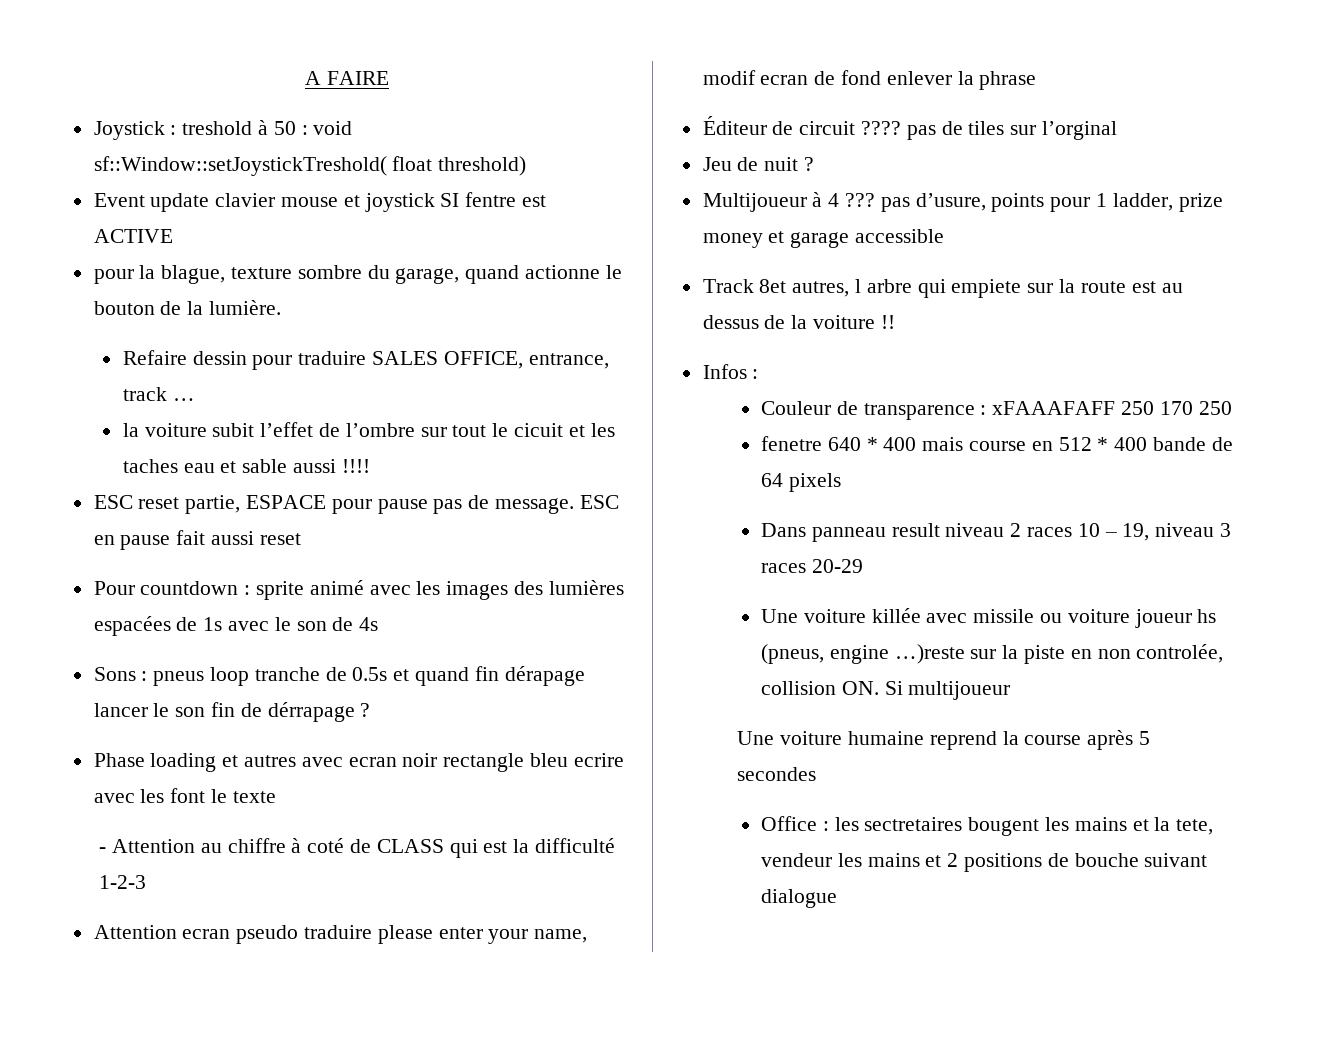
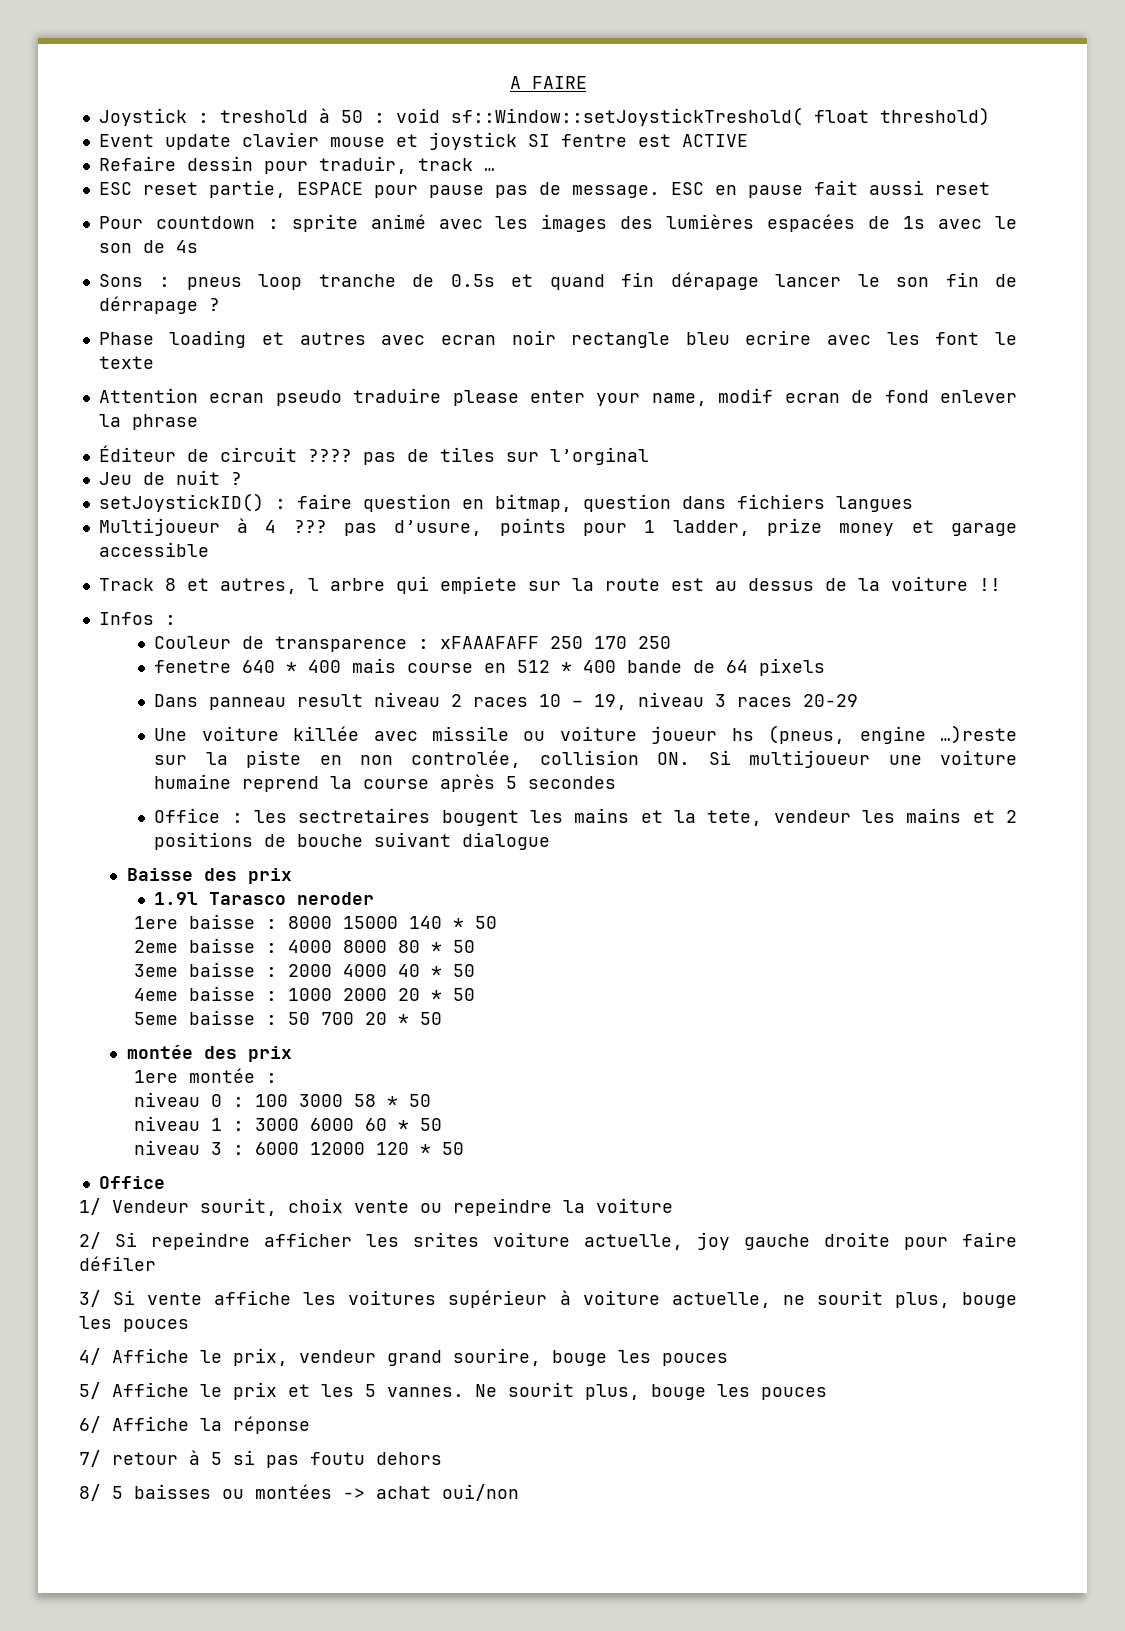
- pour la blague, texture sombre du garage, quand actionne le bouton de la lumière.
- Refaire dessin pour traduire SALES OFFICE, entrance, track …
- la voiture subit l’effet de l’ombre sur tout le cicuit et les taches eau et sable aussi !!!!
+ Refaire dessin pour traduir, track …
- - Attention au chiffre à coté de CLASS qui est la difficulté 1-2-3
+ setJoystickID() : faire question en bitmap, question dans fichiers langues
- Track 8et autres, l arbre qui empiete sur la route est au dessus de la voiture !!
+ Track 8 et autres, l arbre qui empiete sur la route est au dessus de la voiture !!
- Une voiture killée avec missile ou voiture joueur hs (pneus, engine …)reste sur la piste en non controlée, collision ON. Si multijoueur
- Une voiture humaine reprend la course après 5 secondes
+ Une voiture killée avec missile ou voiture joueur hs (pneus, engine …)reste sur la piste en non controlée, collision ON. Si multijoueur une voiture humaine reprend la course après 5 secondes
+ Baisse des prix
+ 1.9l Tarasco neroder
+ 1ere baisse : 8000 15000 140 * 50
+ 2eme baisse : 4000 8000 80 * 50
+ 3eme baisse : 2000 4000 40 * 50
+ 4eme baisse : 1000 2000 20 * 50
+ 5eme baisse : 50 700 20 * 50
+ montée des prix
+ 1ere montée :
+ niveau 0 : 100 3000 58 * 50
+ niveau 1 : 3000 6000 60 * 50
+ niveau 3 : 6000 12000 120 * 50
+ Office
+ 1/ Vendeur sourit, choix vente ou repeindre la voiture
+ 2/ Si repeindre afficher les srites voiture actuelle, joy gauche droite pour faire défiler
+ 3/ Si vente affiche les voitures supérieur à voiture actuelle, ne sourit plus, bouge les pouces
+ 4/ Affiche le prix, vendeur grand sourire, bouge les pouces
+ 5/ Affiche le prix et les 5 vannes. Ne sourit plus, bouge les pouces
+ 6/ Affiche la réponse
+ 7/ retour à 5 si pas foutu dehors
+ 8/ 5 baisses ou montées -> achat oui/non

